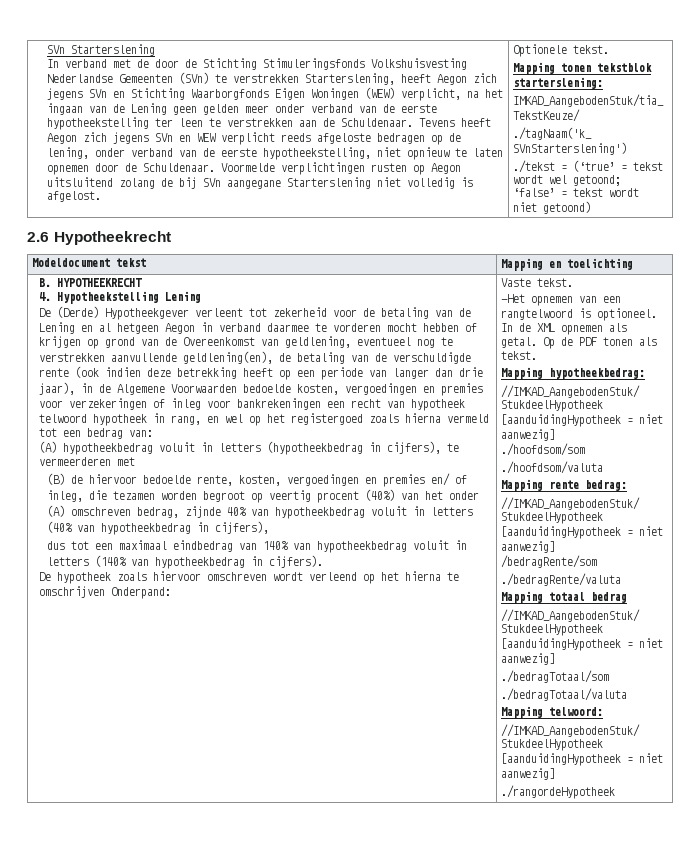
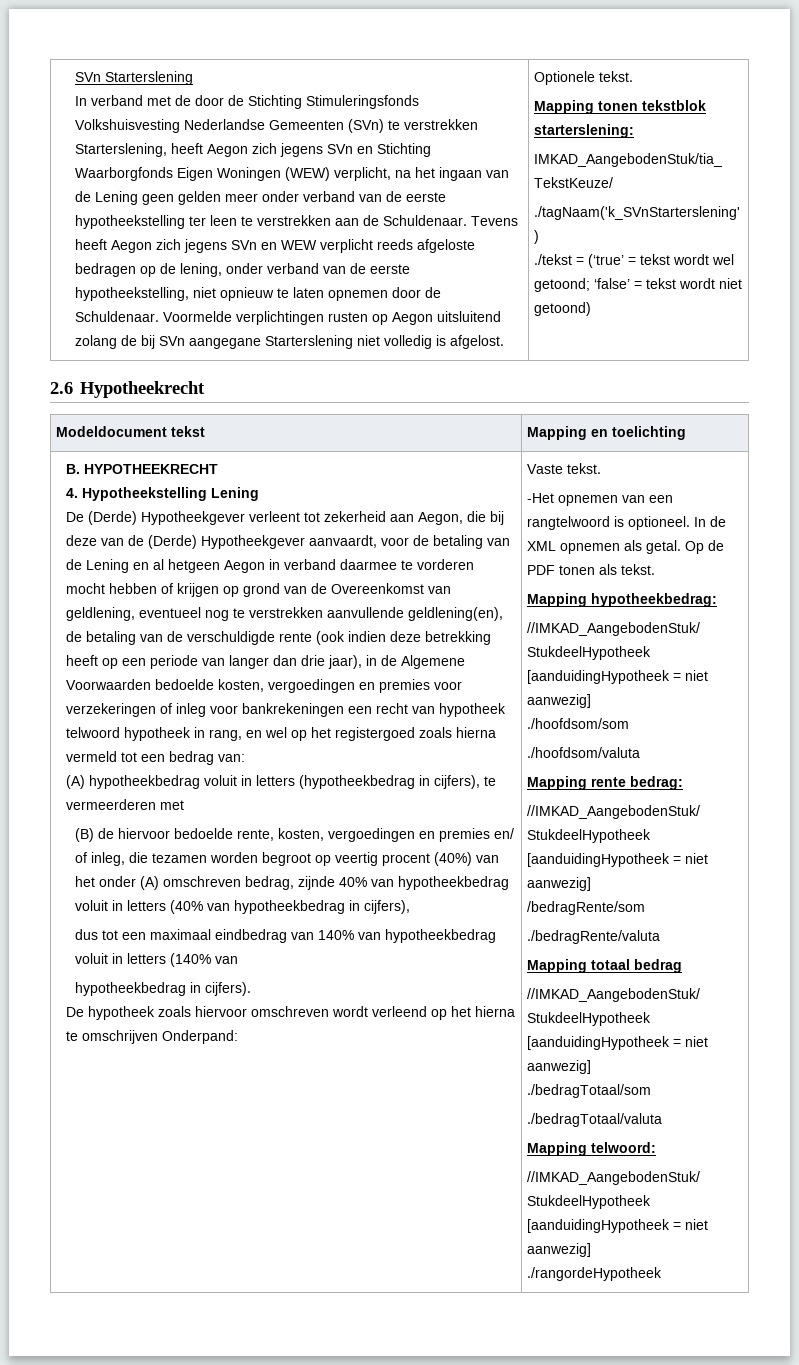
- De (Derde) Hypotheekgever verleent tot zekerheid voor de betaling van de Lening en al hetgeen Aegon in verband daarmee te vorderen mocht hebben of krijgen op grond van de Overeenkomst van geldlening, eventueel nog te verstrekken aanvullende geldlening(en), de betaling van de verschuldigde rente (ook indien deze betrekking heeft op een periode van langer dan drie jaar), in de Algemene Voorwaarden bedoelde kosten, vergoedingen en premies voor verzekeringen of inleg voor bankrekeningen een recht van hypotheek telwoord hypotheek in rang, en wel op het registergoed zoals hierna vermeld tot een bedrag van:
+ De (Derde) Hypotheekgever verleent tot zekerheid aan Aegon, die bij deze van de (Derde) Hypotheekgever aanvaardt, voor de betaling van de Lening en al hetgeen Aegon in verband daarmee te vorderen mocht hebben of krijgen op grond van de Overeenkomst van geldlening, eventueel nog te verstrekken aanvullende geldlening(en), de betaling van de verschuldigde rente (ook indien deze betrekking heeft op een periode van langer dan drie jaar), in de Algemene Voorwaarden bedoelde kosten, vergoedingen en premies voor verzekeringen of inleg voor bankrekeningen een recht van hypotheek telwoord hypotheek in rang, en wel op het registergoed zoals hierna vermeld tot een bedrag van:
- dus tot een maximaal eindbedrag van 140% van hypotheekbedrag voluit in letters (140% van hypotheekbedrag in cijfers).
+ dus tot een maximaal eindbedrag van 140% van hypotheekbedrag voluit in letters (140% van
+ hypotheekbedrag in cijfers).

